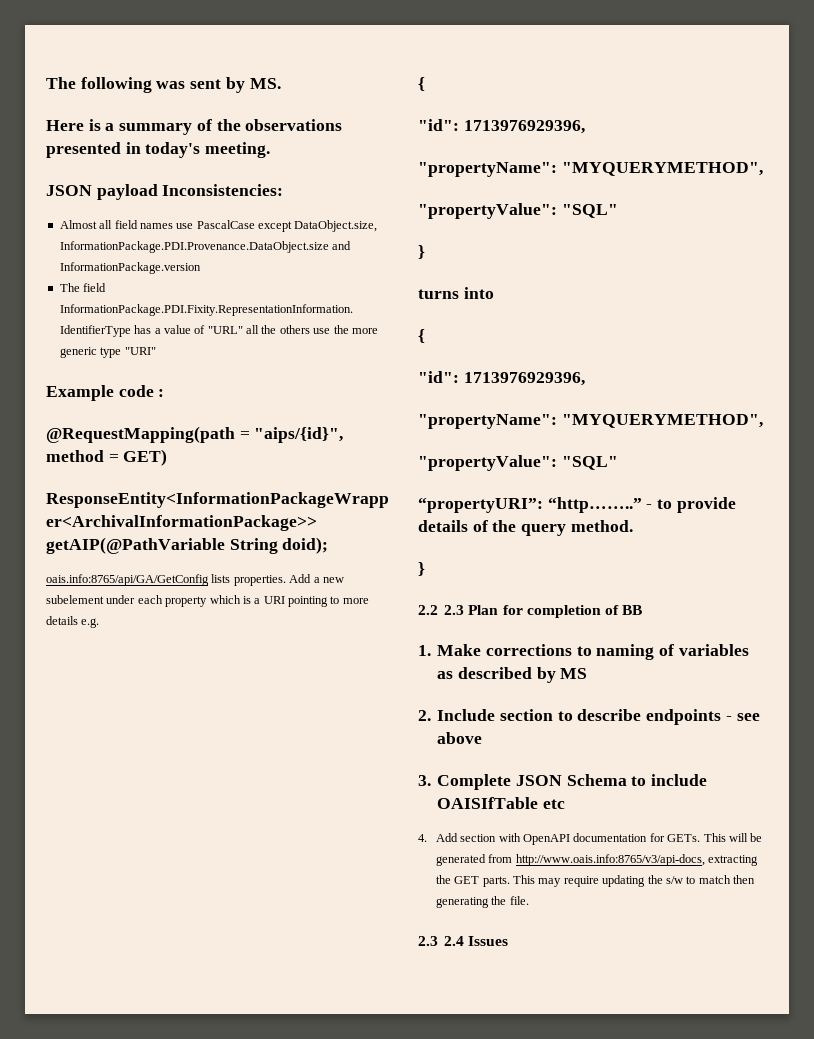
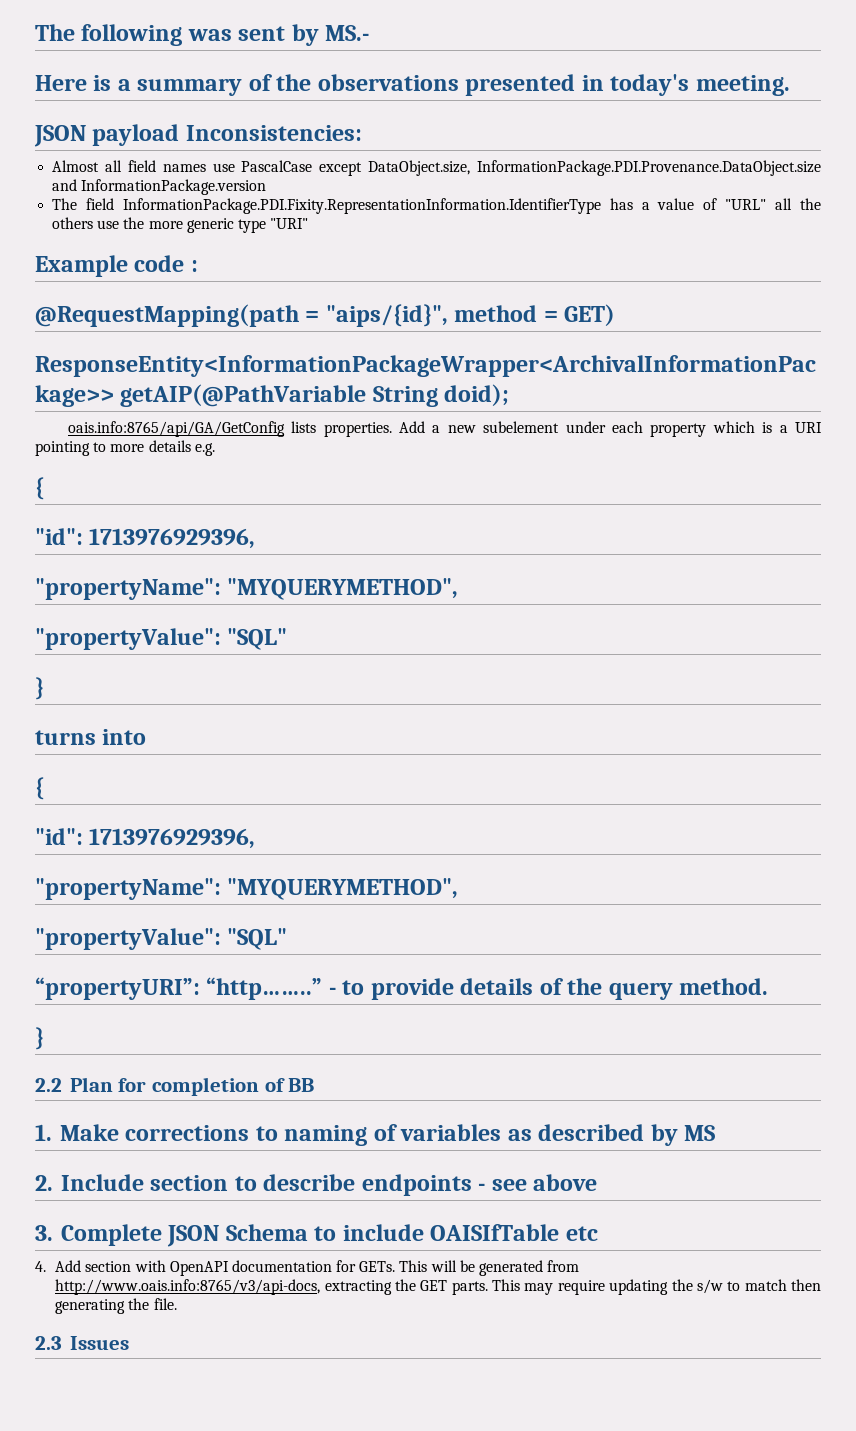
- The following was sent by MS.
+ The following was sent by MS.-
- 2.2 2.3 Plan for completion of BB
+ 2.2 Plan for completion of BB
- 2.3 2.4 Issues
+ 2.3 Issues

